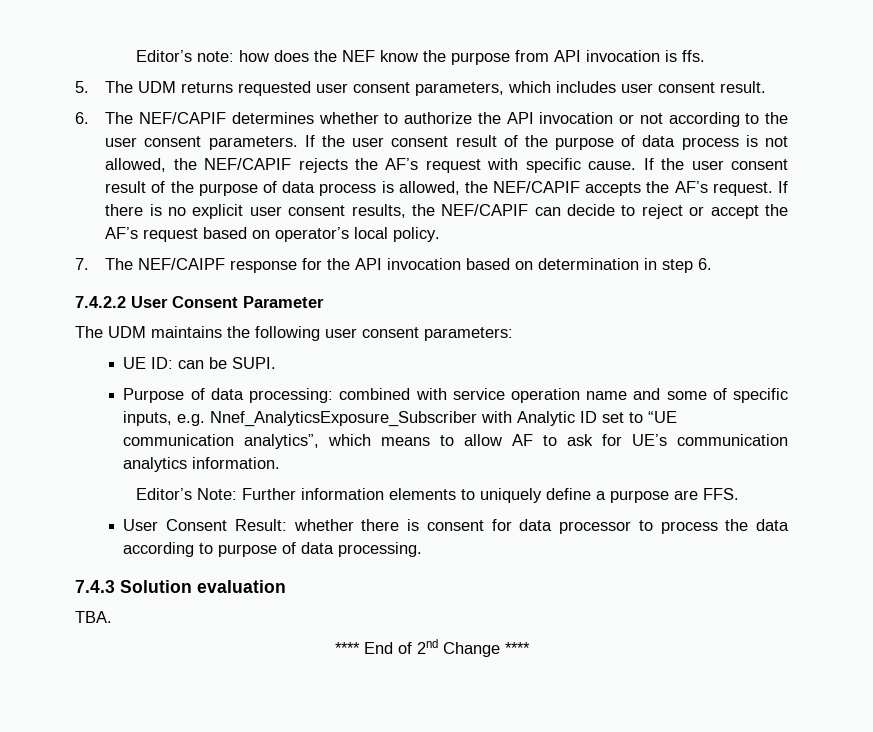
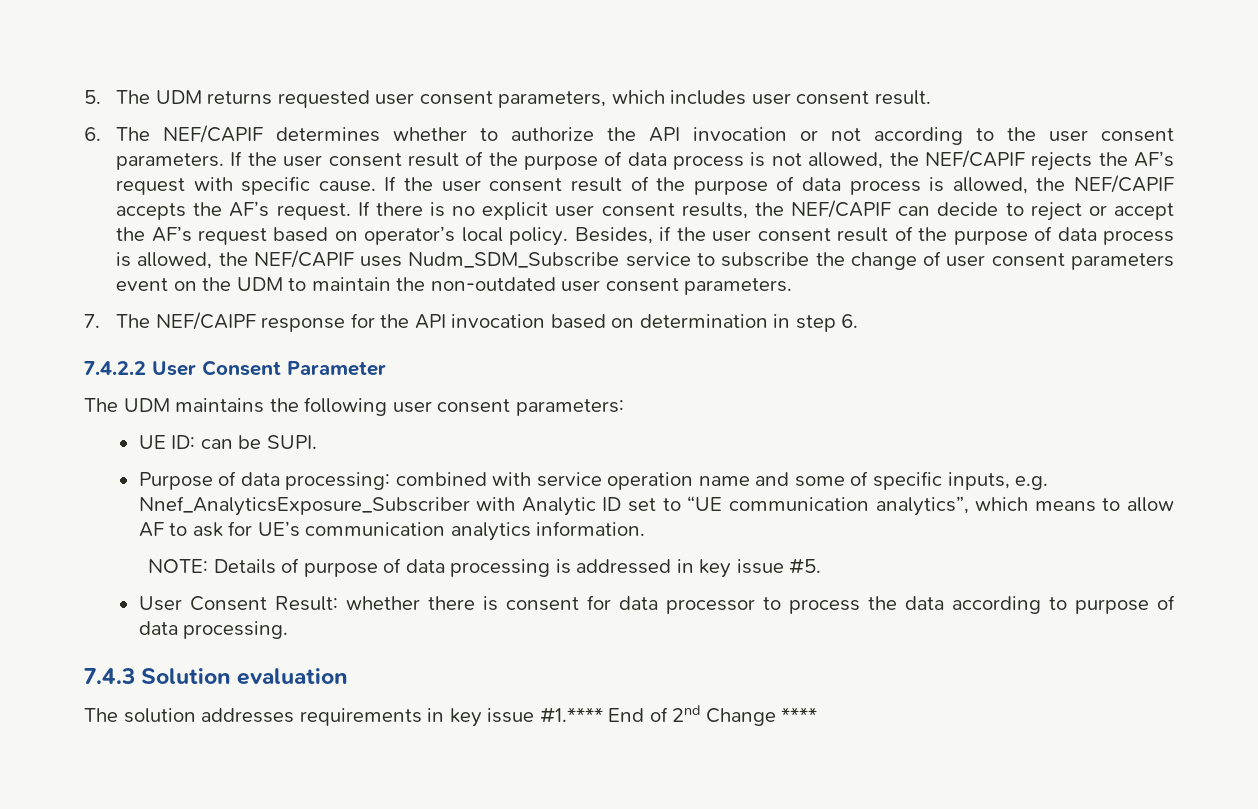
- Editor’s note: how does the NEF know the purpose from API invocation is ffs.
+ Besides, if the user consent result of the purpose of data process is allowed, the NEF/CAPIF uses Nudm_SDM_Subscribe service to subscribe the change of user consent parameters event on the UDM to maintain the non-outdated user consent parameters.
- Editor’s Note: Further information elements to uniquely define a purpose are FFS.
+ NOTE: Details of purpose of data processing is addressed in key issue #5.
- TBA.
- **** End of 2nd Change ****
+ The solution addresses requirements in key issue #1.**** End of 2nd Change ****

